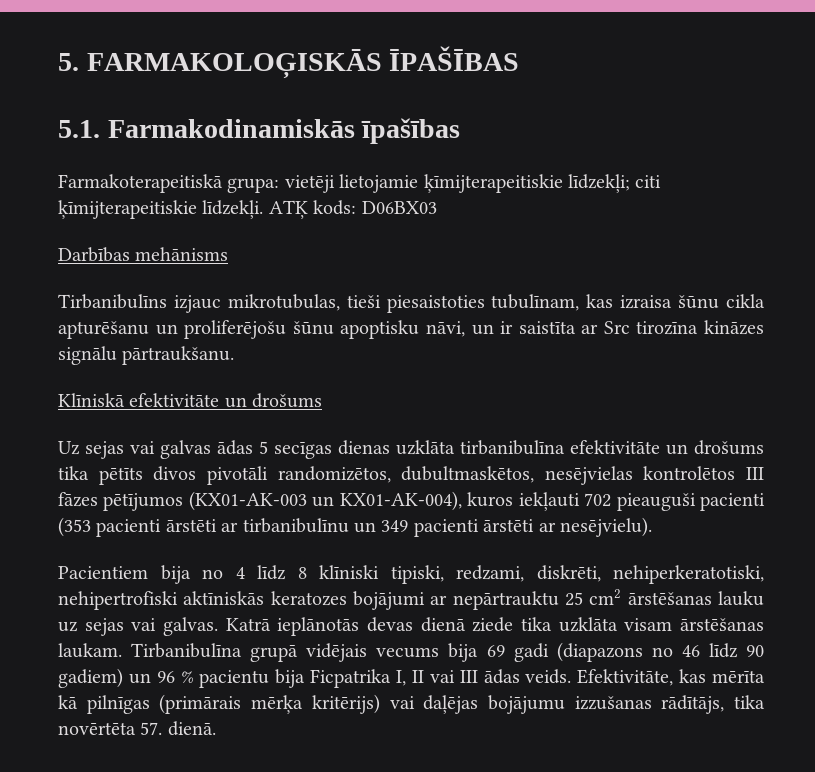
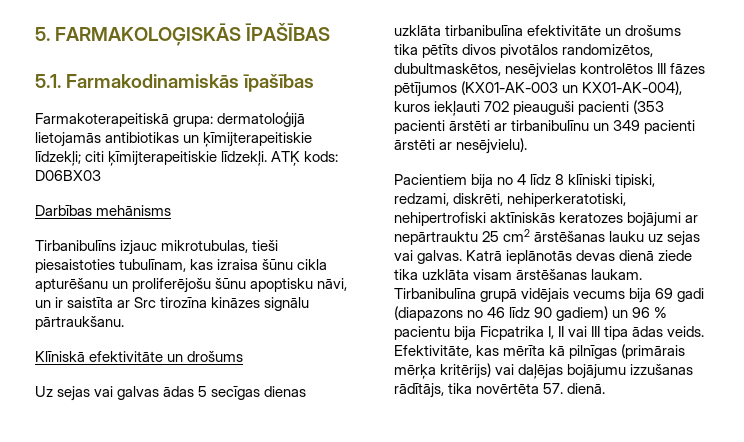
- Farmakoterapeitiskā grupa: vietēji lietojamie ķīmijterapeitiskie līdzekļi; citi ķīmijterapeitiskie līdzekļi.
+ Farmakoterapeitiskā grupa: dermatoloģijā lietojamās antibiotikas un ķīmijterapeitiskie līdzekļi; citi ķīmijterapeitiskie līdzekļi.
- Uz sejas vai galvas ādas 5 secīgas dienas uzklāta tirbanibulīna efektivitāte un drošums tika pētīts divos pivotāli randomizētos, dubultmaskētos, nesējvielas kontrolētos III fāzes pētījumos (KX01-AK-003 un KX01-AK-004), kuros iekļauti 702 pieauguši pacienti (353 pacienti ārstēti ar tirbanibulīnu un 349 pacienti ārstēti ar nesējvielu).
+ Uz sejas vai galvas ādas 5 secīgas dienas uzklāta tirbanibulīna efektivitāte un drošums tika pētīts divos pivotālos randomizētos, dubultmaskētos, nesējvielas kontrolētos III fāzes pētījumos (KX01-AK-003 un KX01-AK-004), kuros iekļauti 702 pieauguši pacienti (353 pacienti ārstēti ar tirbanibulīnu un 349 pacienti ārstēti ar nesējvielu).
- Tirbanibulīna grupā vidējais vecums bija 69 gadi (diapazons no 46 līdz 90 gadiem) un 96 % pacientu bija Ficpatrika I, II vai III ādas veids.
+ Tirbanibulīna grupā vidējais vecums bija 69 gadi (diapazons no 46 līdz 90 gadiem) un 96 % pacientu bija Ficpatrika I, II vai III tipa ādas veids.

